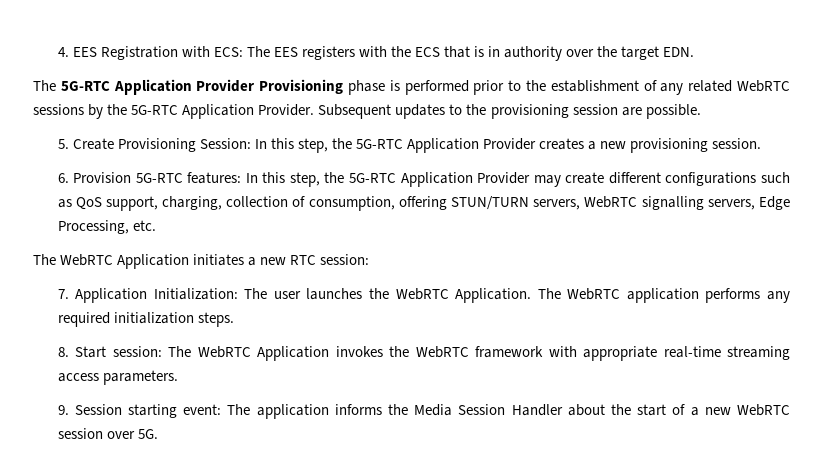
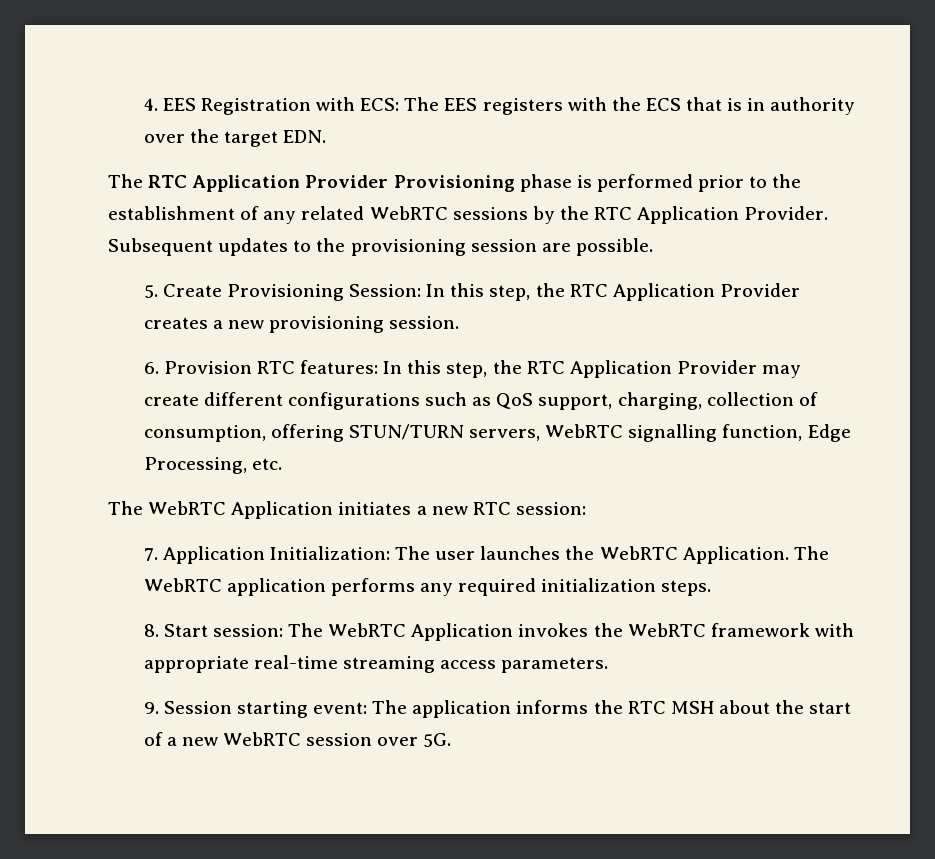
- The 5G-RTC Application Provider Provisioning phase is performed prior to the establishment of any related WebRTC sessions by the 5G-RTC Application Provider.
+ The RTC Application Provider Provisioning phase is performed prior to the establishment of any related WebRTC sessions by the RTC Application Provider.
- 5. Create Provisioning Session: In this step, the 5G-RTC Application Provider creates a new provisioning session.
+ 5. Create Provisioning Session: In this step, the RTC Application Provider creates a new provisioning session.
- 6. Provision 5G-RTC features: In this step, the 5G-RTC Application Provider may create different configurations such as QoS support, charging, collection of consumption, offering STUN/TURN servers, WebRTC signalling servers, Edge Processing, etc.
+ 6. Provision RTC features: In this step, the RTC Application Provider may create different configurations such as QoS support, charging, collection of consumption, offering STUN/TURN servers, WebRTC signalling function, Edge Processing, etc.
- 9. Session starting event: The application informs the Media Session Handler about the start of a new WebRTC session over 5G.
+ 9. Session starting event: The application informs the RTC MSH about the start of a new WebRTC session over 5G.

